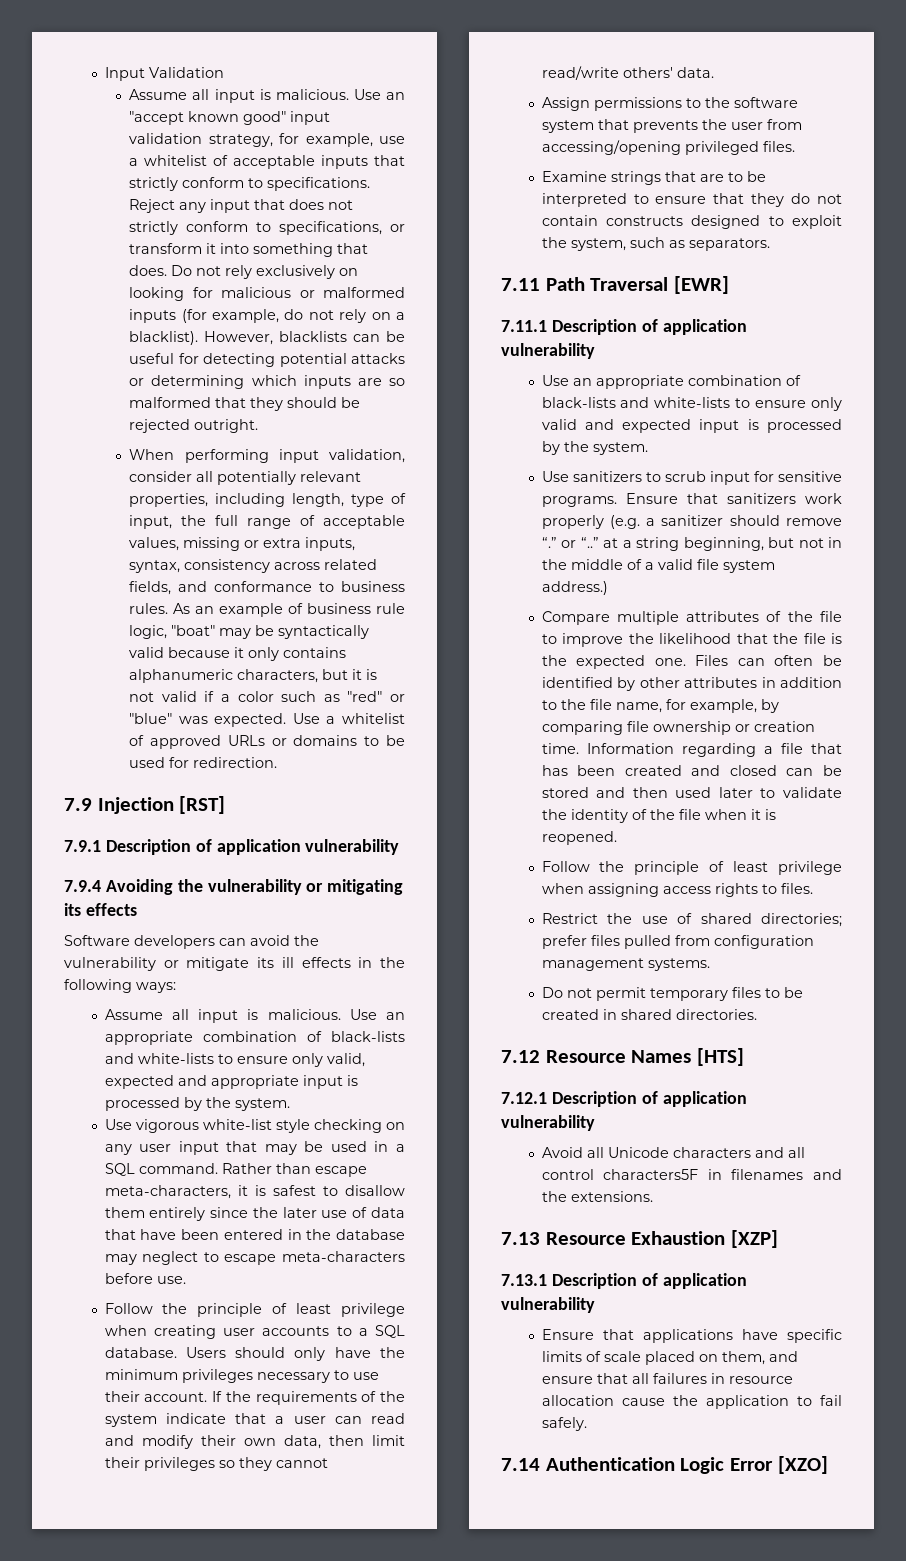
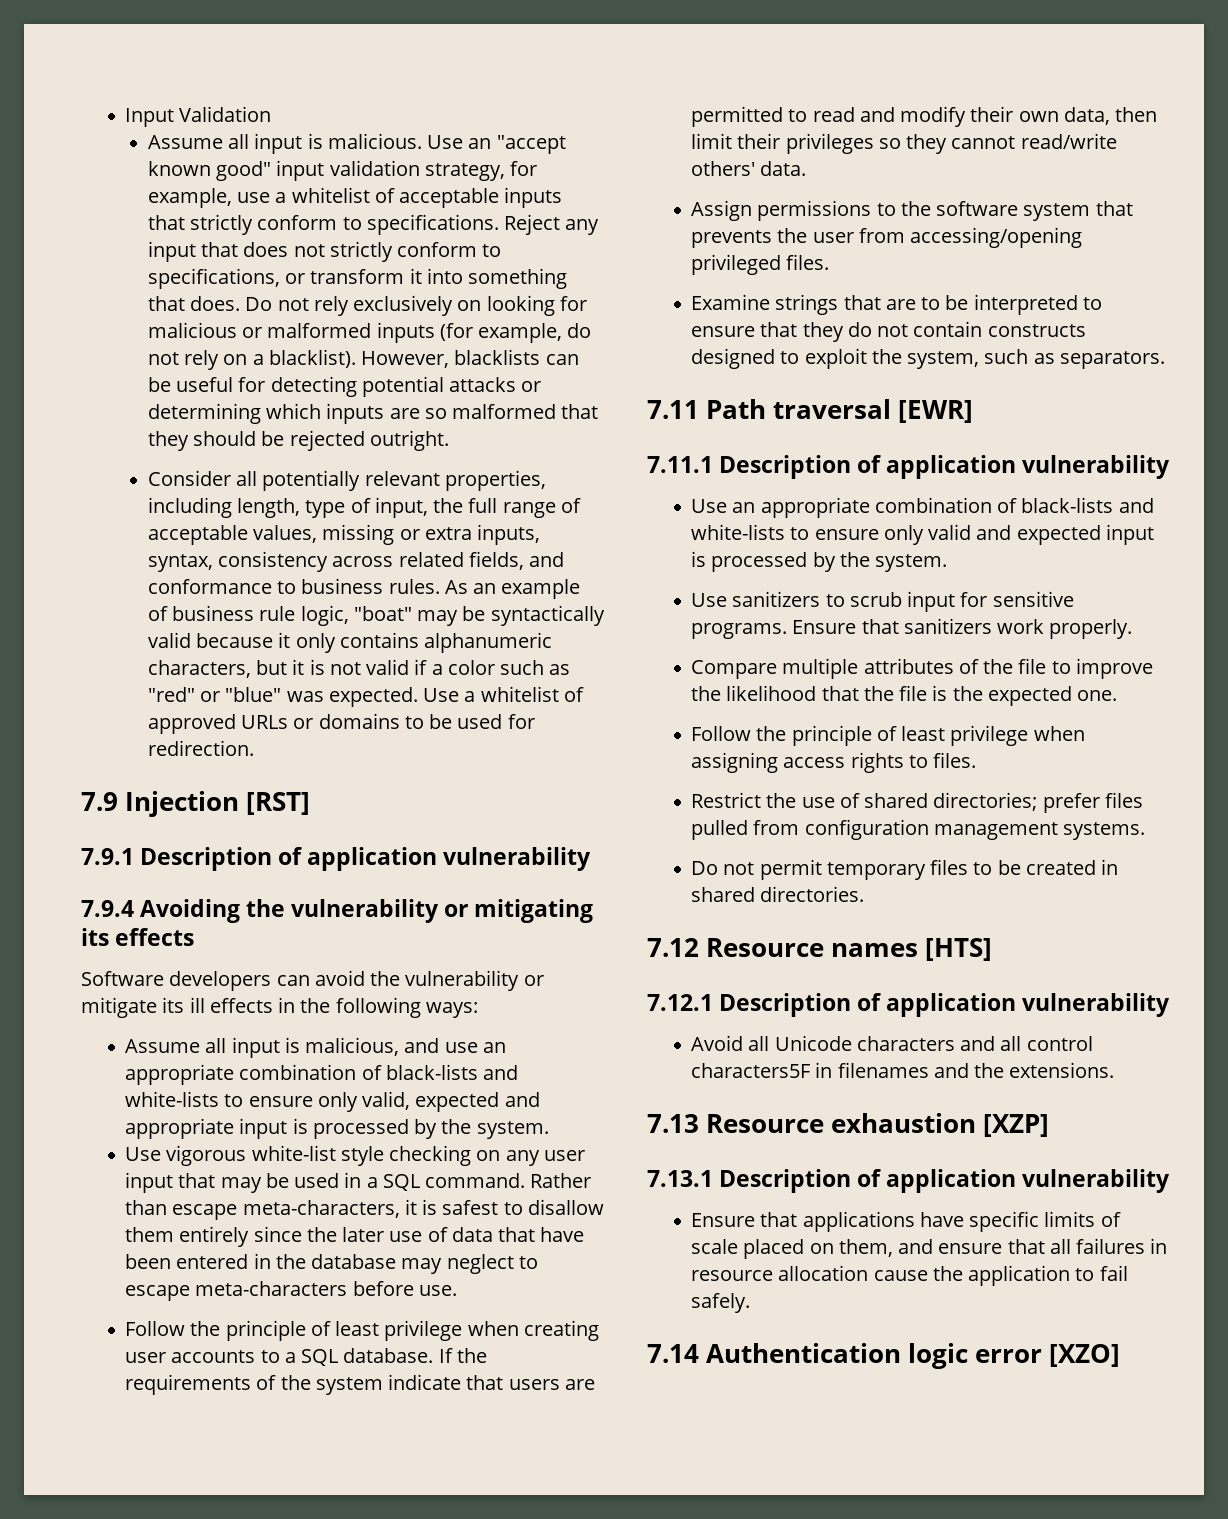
- When performing input validation, consider all potentially relevant properties, including length, type of input, the full range of acceptable values, missing or extra inputs, syntax, consistency across related fields, and conformance to business rules.
+ Consider all potentially relevant properties, including length, type of input, the full range of acceptable values, missing or extra inputs, syntax, consistency across related fields, and conformance to business rules.
- Assume all input is malicious. Use an appropriate combination of black-lists and white-lists to ensure only valid, expected and appropriate input is processed by the system.
+ Assume all input is malicious, and use an appropriate combination of black-lists and white-lists to ensure only valid, expected and appropriate input is processed by the system.
- Users should only have the minimum privileges necessary to use their account.
- If the requirements of the system indicate that a user can read and modify their own data, then limit their privileges so they cannot read/write others' data.
+ If the requirements of the system indicate that users are permitted to read and modify their own data, then limit their privileges so they cannot read/write others' data.
- 7.11 Path Traversal [EWR]
+ 7.11 Path traversal [EWR]
- Ensure that sanitizers work properly (e.g. a sanitizer should remove “.” or “..” at a string beginning, but not in the middle of a valid file system address.)
+ Ensure that sanitizers work properly.
- Files can often be identified by other attributes in addition to the file name, for example, by comparing file ownership or creation time. Information regarding a file that has been created and closed can be stored and then used later to validate the identity of the file when it is reopened.
- 7.12 Resource Names [HTS]
+ 7.12 Resource names [HTS]
- 7.13 Resource Exhaustion [XZP]
+ 7.13 Resource exhaustion [XZP]
- 7.14 Authentication Logic Error [XZO]
+ 7.14 Authentication logic error [XZO]

